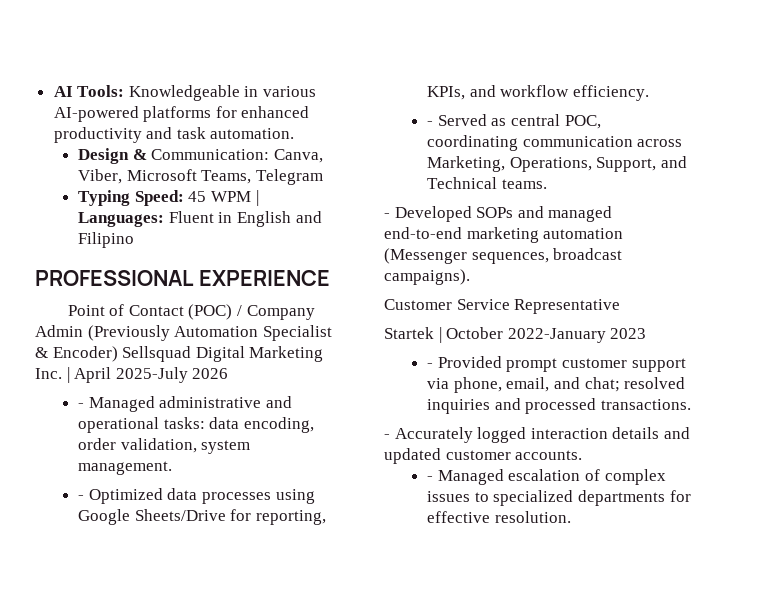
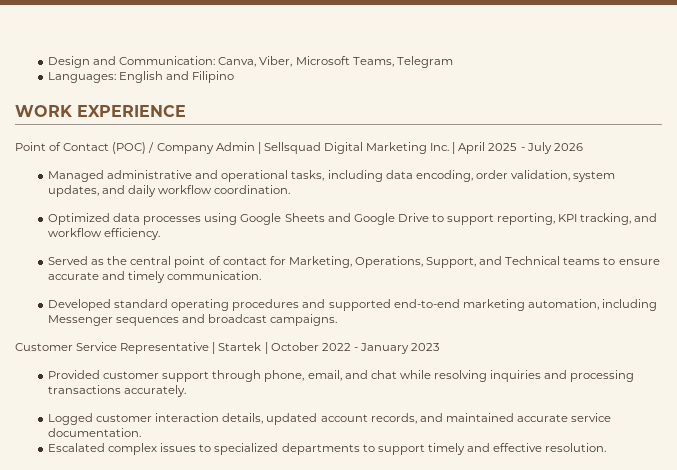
- AI Tools: Knowledgeable in various AI-powered platforms for enhanced productivity and task automation.
- Design & Communication: Canva, Viber, Microsoft Teams, Telegram
+ Design and Communication: Canva, Viber, Microsoft Teams, Telegram
- Typing Speed: 45 WPM | Languages: Fluent in English and Filipino
+ Languages: English and Filipino
- PROFESSIONAL EXPERIENCE
+ WORK EXPERIENCE
- Point of Contact (POC) / Company Admin (Previously Automation Specialist & Encoder) Sellsquad Digital Marketing Inc. | April 2025-July 2026
+ Point of Contact (POC) / Company Admin | Sellsquad Digital Marketing Inc. | April 2025 - July 2026
- - Managed administrative and operational tasks: data encoding, order validation, system management.
- - Optimized data processes using Google Sheets/Drive for reporting, KPIs, and workflow efficiency.
+ Managed administrative and operational tasks, including data encoding, order validation, system updates, and daily workflow coordination.
+ Optimized data processes using Google Sheets and Google Drive to support reporting, KPI tracking, and workflow efficiency.
- - Served as central POC, coordinating communication across Marketing, Operations, Support, and Technical teams.
- - Developed SOPs and managed end-to-end marketing automation (Messenger sequences, broadcast campaigns).
+ Served as the central point of contact for Marketing, Operations, Support, and Technical teams to ensure accurate and timely communication.
+ Developed standard operating procedures and supported end-to-end marketing automation, including Messenger sequences and broadcast campaigns.
- Customer Service Representative
- Startek | October 2022-January 2023
- - Provided prompt customer support via phone, email, and chat; resolved inquiries and processed transactions.
- - Accurately logged interaction details and updated customer accounts.
- - Managed escalation of complex issues to specialized departments for effective resolution.
+ Customer Service Representative | Startek | October 2022 - January 2023
+ Provided customer support through phone, email, and chat while resolving inquiries and processing transactions accurately.
+ Logged customer interaction details, updated account records, and maintained accurate service documentation.
+ Escalated complex issues to specialized departments to support timely and effective resolution.

